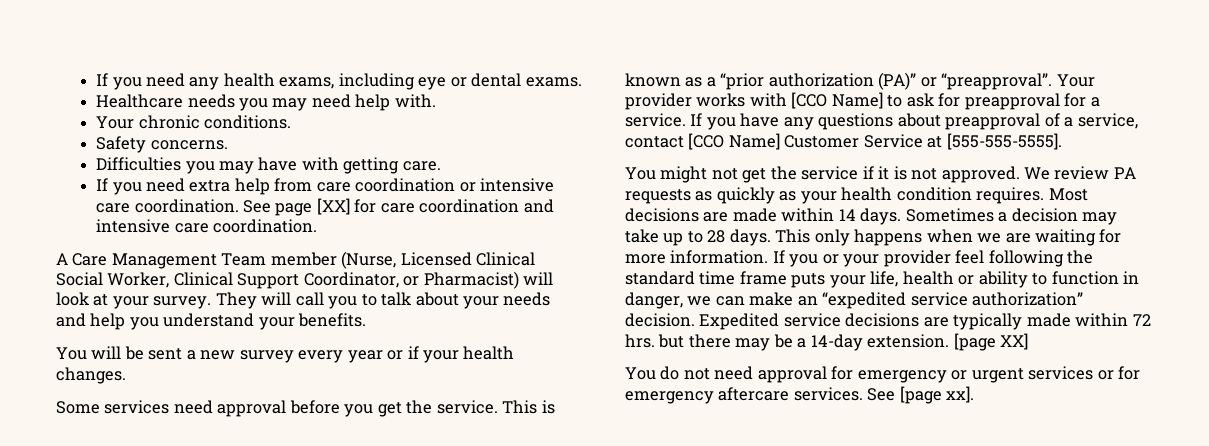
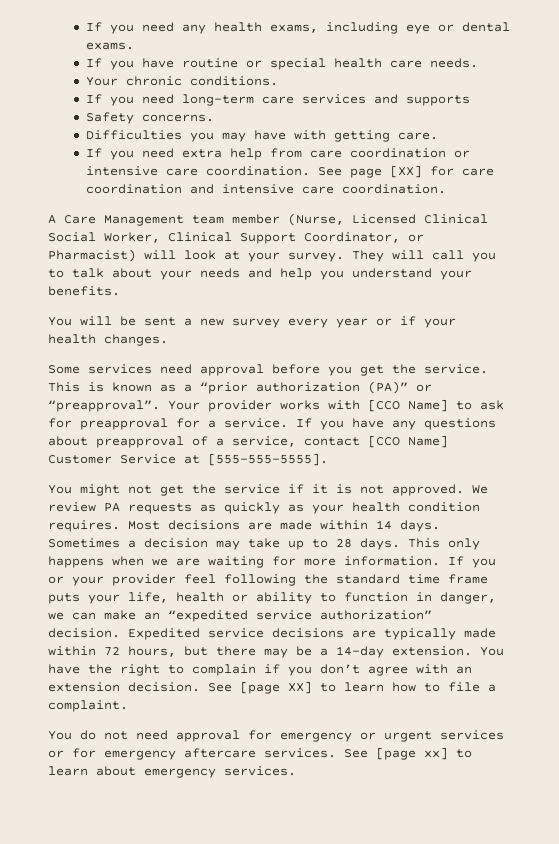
- Healthcare needs you may need help with.
+ If you have routine or special health care needs.
  Your chronic conditions.
+ If you need long-term care services and supports
- A Care Management Team member (Nurse, Licensed Clinical Social Worker, Clinical Support Coordinator, or Pharmacist) will look at your survey.
+ A Care Management team member (Nurse, Licensed Clinical Social Worker, Clinical Support Coordinator, or Pharmacist) will look at your survey.
- Expedited service decisions are typically made within 72 hrs. but there may be a 14-day extension.
+ Expedited service decisions are typically made within 72 hours, but there may be a 14-day extension.
- [page XX]
+ You have the right to complain if you don’t agree with an extension decision. See [page XX] to learn how to file a complaint.
- See [page xx].
+ See [page xx] to learn about emergency services.

